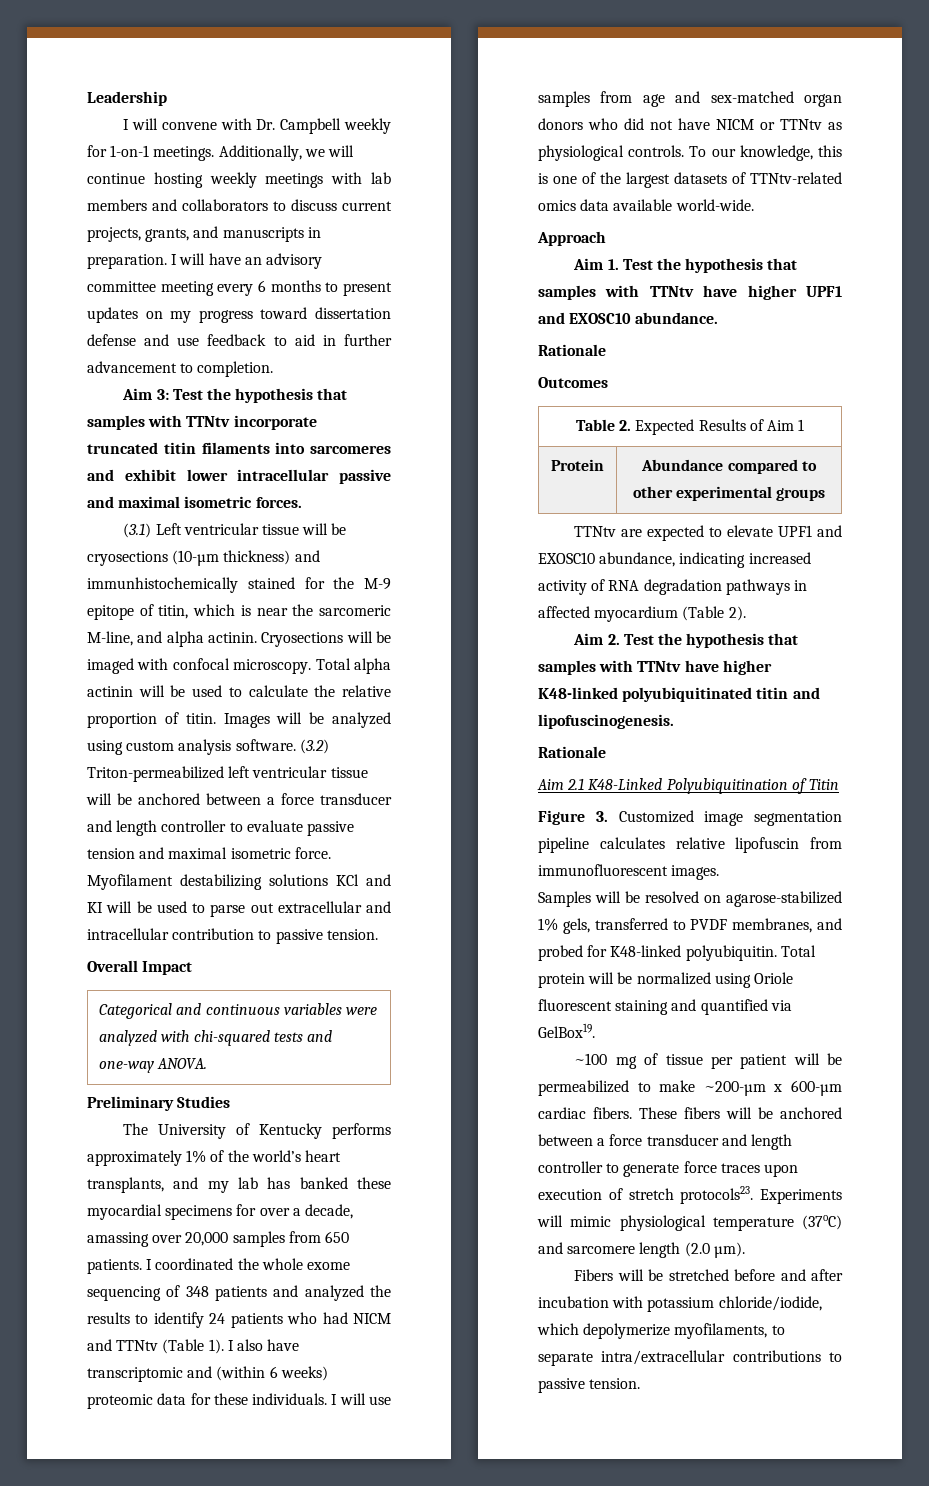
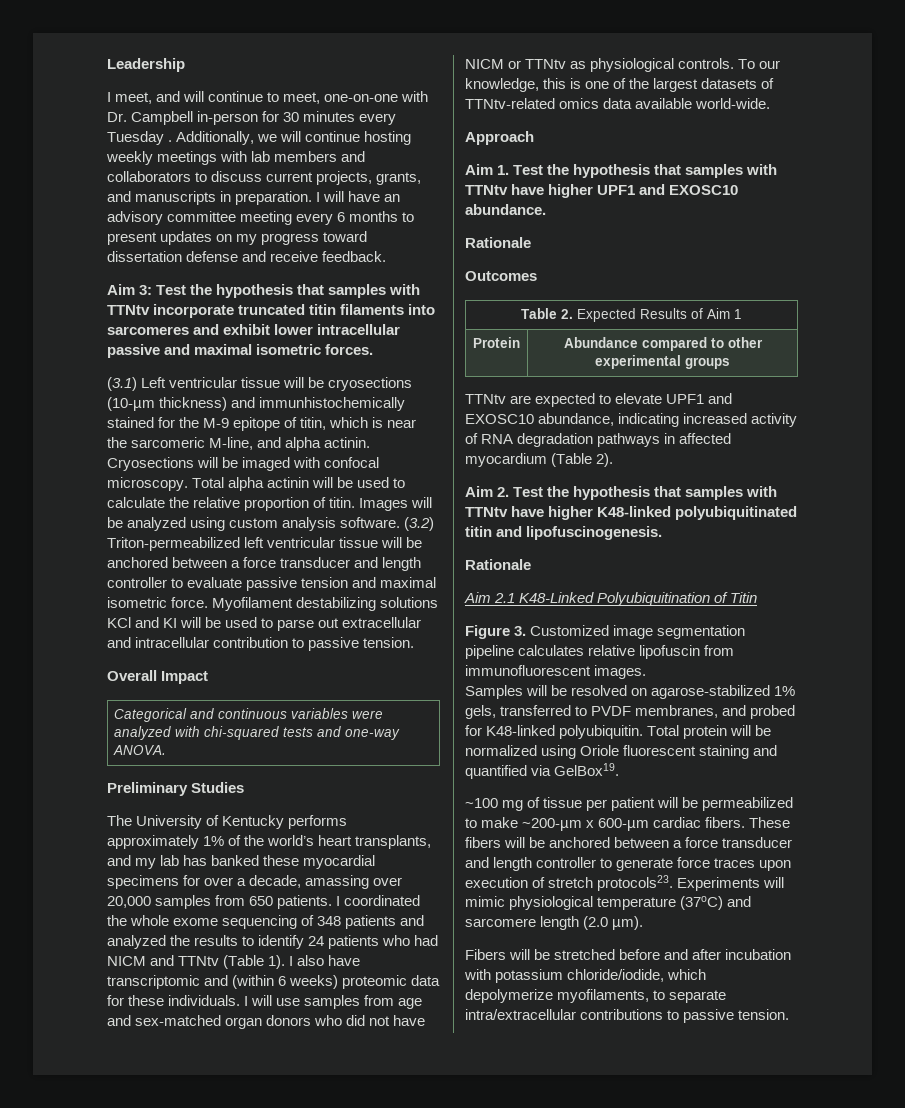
- I will convene with Dr. Campbell weekly for 1-on-1 meetings.
+ I meet, and will continue to meet, one-on-one with Dr. Campbell in-person for 30 minutes every Tuesday .
- I will have an advisory committee meeting every 6 months to present updates on my progress toward dissertation defense and use feedback to aid in further advancement to completion.
+ I will have an advisory committee meeting every 6 months to present updates on my progress toward dissertation defense and receive feedback.

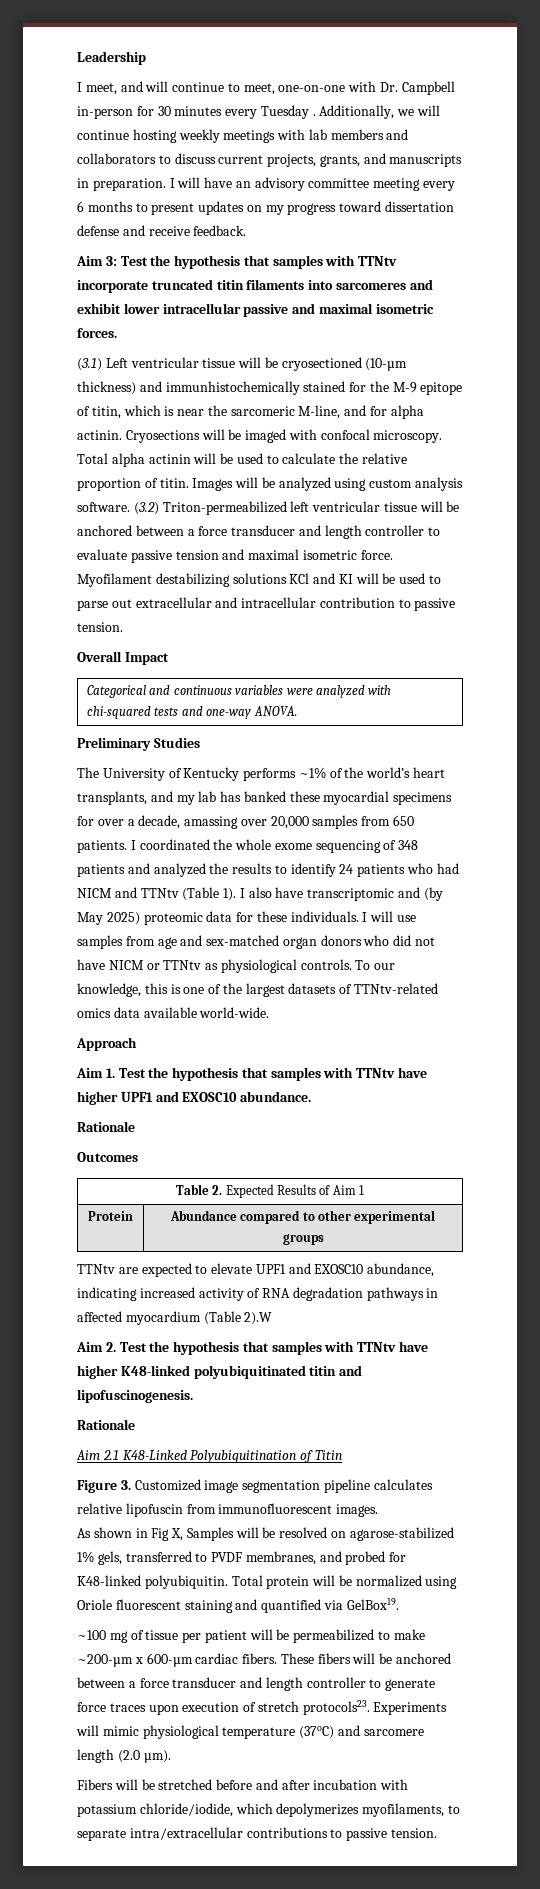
- (3.1) Left ventricular tissue will be cryosections (10-µm thickness) and immunhistochemically stained for the M-9 epitope of titin, which is near the sarcomeric M-line, and alpha actinin.
+ (3.1) Left ventricular tissue will be cryosectioned (10-µm thickness) and immunhistochemically stained for the M-9 epitope of titin, which is near the sarcomeric M-line, and for alpha actinin.
- The University of Kentucky performs approximately 1% of the world’s heart transplants, and my lab has banked these myocardial specimens for over a decade, amassing over 20,000 samples from 650 patients.
+ The University of Kentucky performs ~1% of the world’s heart transplants, and my lab has banked these myocardial specimens for over a decade, amassing over 20,000 samples from 650 patients.
- I also have transcriptomic and (within 6 weeks) proteomic data for these individuals.
+ I also have transcriptomic and (by May 2025) proteomic data for these individuals.
- TTNtv are expected to elevate UPF1 and EXOSC10 abundance, indicating increased activity of RNA degradation pathways in affected myocardium (Table 2).
+ TTNtv are expected to elevate UPF1 and EXOSC10 abundance, indicating increased activity of RNA degradation pathways in affected myocardium (Table 2).W
- Samples will be resolved on agarose-stabilized 1% gels, transferred to PVDF membranes, and probed for K48-linked polyubiquitin.
+ As shown in Fig X, Samples will be resolved on agarose-stabilized 1% gels, transferred to PVDF membranes, and probed for K48-linked polyubiquitin.
- Fibers will be stretched before and after incubation with potassium chloride/iodide, which depolymerize myofilaments, to separate intra/extracellular contributions to passive tension.
+ Fibers will be stretched before and after incubation with potassium chloride/iodide, which depolymerizes myofilaments, to separate intra/extracellular contributions to passive tension.

